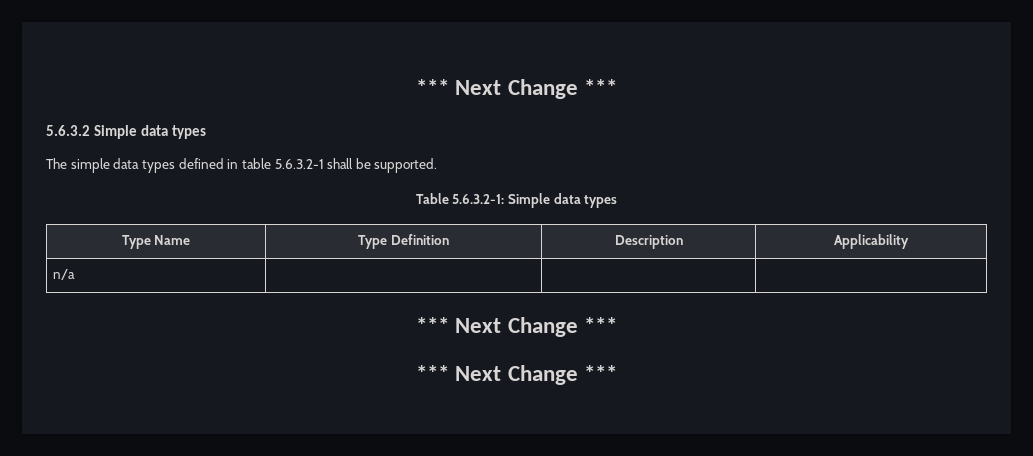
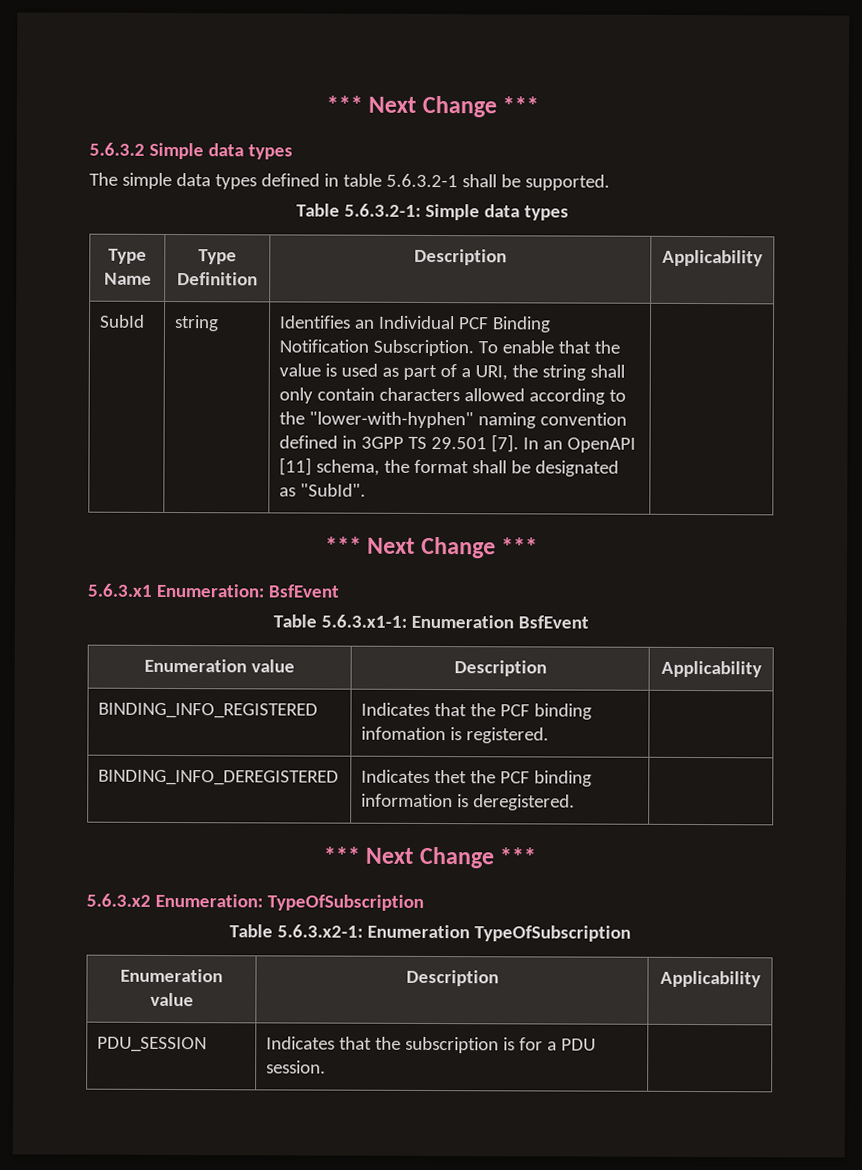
- n/a | | |
+ SubId | string | Identifies an Individual PCF Binding Notification Subscription. To enable that the value is used as part of a URI, the string shall only contain characters allowed according to the "lower-with-hyphen" naming convention defined in 3GPP TS 29.501 [7]. In an OpenAPI [11] schema, the format shall be designated as "SubId". |
  *** Next Change ***
+ 5.6.3.x1 Enumeration: BsfEvent
+ Table 5.6.3.x1-1: Enumeration BsfEvent
+ Enumeration value | Description | Applicability
+ BINDING_INFO_REGISTERED | Indicates that the PCF binding infomation is registered. |
+ BINDING_INFO_DEREGISTERED | Indicates thet the PCF binding information is deregistered. |
  *** Next Change ***
+ 5.6.3.x2 Enumeration: TypeOfSubscription
+ Table 5.6.3.x2-1: Enumeration TypeOfSubscription
+ Enumeration value | Description | Applicability
+ PDU_SESSION | Indicates that the subscription is for a PDU session. |

